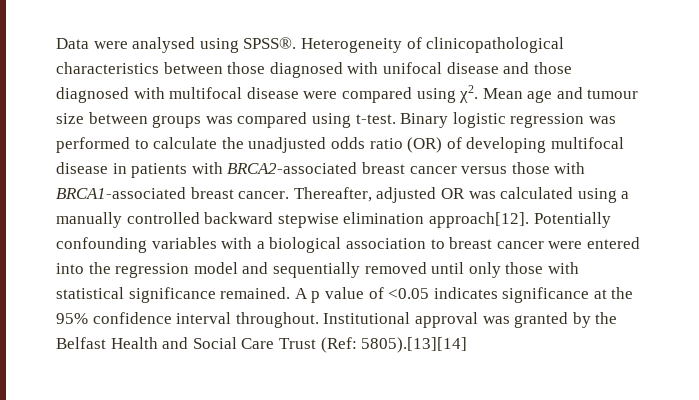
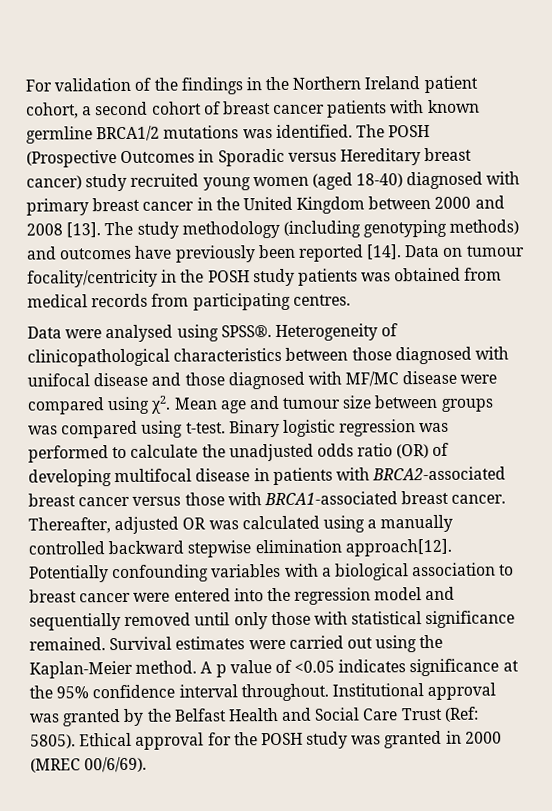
+ For validation of the findings in the Northern Ireland patient cohort, a second cohort of breast cancer patients with known germline BRCA1/2 mutations was identified. The POSH (Prospective Outcomes in Sporadic versus Hereditary breast cancer) study recruited young women (aged 18-40) diagnosed with primary breast cancer in the United Kingdom between 2000 and 2008 [13]. The study methodology (including genotyping methods) and outcomes have previously been reported [14]. Data on tumour focality/centricity in the POSH study patients was obtained from medical records from participating centres.
- Heterogeneity of clinicopathological characteristics between those diagnosed with unifocal disease and those diagnosed with multifocal disease were compared using χ2.
+ Heterogeneity of clinicopathological characteristics between those diagnosed with unifocal disease and those diagnosed with MF/MC disease were compared using χ2.
+ Survival estimates were carried out using the Kaplan-Meier method.
- Institutional approval was granted by the Belfast Health and Social Care Trust (Ref: 5805).[13][14]
+ Institutional approval was granted by the Belfast Health and Social Care Trust (Ref: 5805). Ethical approval for the POSH study was granted in 2000 (MREC 00/6/69).

